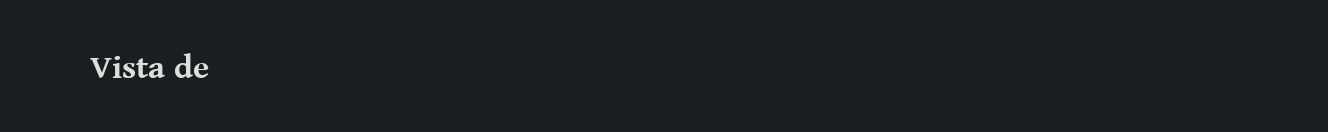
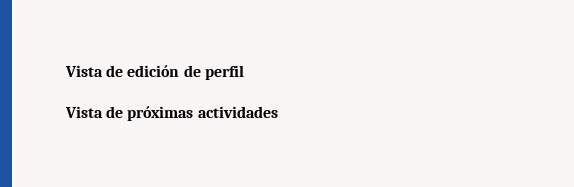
- Vista de
+ Vista de edición de perfil
+ Vista de próximas actividades

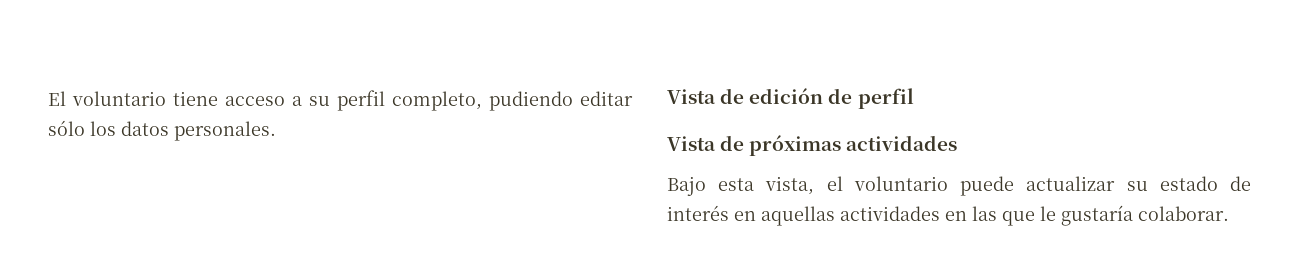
+ El voluntario tiene acceso a su perfil completo, pudiendo editar sólo los datos personales.
+ Bajo esta vista, el voluntario puede actualizar su estado de interés en aquellas actividades en las que le gustaría colaborar.

